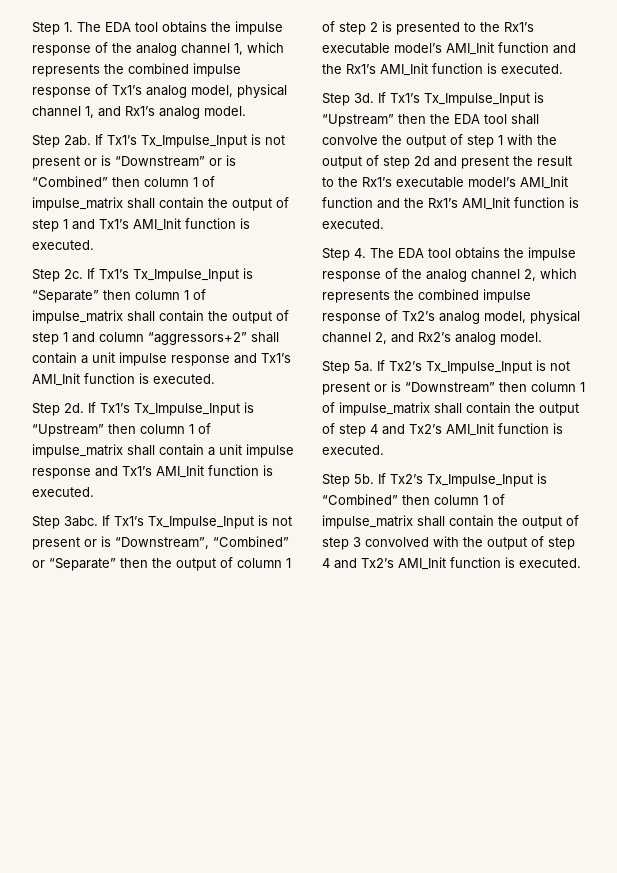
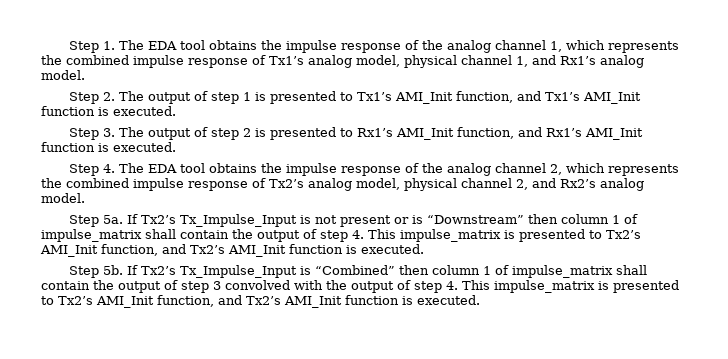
- Step 2ab. If Tx1’s Tx_Impulse_Input is not present or is “Downstream” or is “Combined” then column 1 of impulse_matrix shall contain the output of step 1 and Tx1’s AMI_Init function is executed.
- Step 2c. If Tx1’s Tx_Impulse_Input is “Separate” then column 1 of impulse_matrix shall contain the output of step 1 and column “aggressors+2” shall contain a unit impulse response and Tx1’s AMI_Init function is executed.
- Step 2d. If Tx1’s Tx_Impulse_Input is “Upstream” then column 1 of impulse_matrix shall contain a unit impulse response and Tx1’s AMI_Init function is executed.
- Step 3abc. If Tx1’s Tx_Impulse_Input is not present or is “Downstream”, “Combined” or “Separate” then the output of column 1 of step 2 is presented to the Rx1’s executable model’s AMI_Init function and the Rx1’s AMI_Init function is executed.
- Step 3d. If Tx1’s Tx_Impulse_Input is “Upstream” then the EDA tool shall convolve the output of step 1 with the output of step 2d and present the result to the Rx1’s executable model’s AMI_Init function and the Rx1’s AMI_Init function is executed.
+ Step 2. The output of step 1 is presented to Tx1’s AMI_Init function, and Tx1’s AMI_Init function is executed.
+ Step 3. The output of step 2 is presented to Rx1’s AMI_Init function, and Rx1’s AMI_Init function is executed.
- If Tx2’s Tx_Impulse_Input is not present or is “Downstream” then column 1 of impulse_matrix shall contain the output of step 4 and Tx2’s AMI_Init function is executed.
+ If Tx2’s Tx_Impulse_Input is not present or is “Downstream” then column 1 of impulse_matrix shall contain the output of step 4. This impulse_matrix is presented to Tx2’s AMI_Init function, and Tx2’s AMI_Init function is executed.
- If Tx2’s Tx_Impulse_Input is “Combined” then column 1 of impulse_matrix shall contain the output of step 3 convolved with the output of step 4 and Tx2’s AMI_Init function is executed.
+ If Tx2’s Tx_Impulse_Input is “Combined” then column 1 of impulse_matrix shall contain the output of step 3 convolved with the output of step 4. This impulse_matrix is presented to Tx2’s AMI_Init function, and Tx2’s AMI_Init function is executed.

